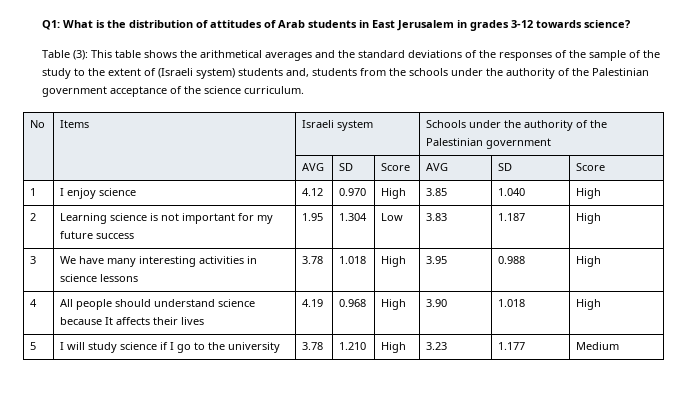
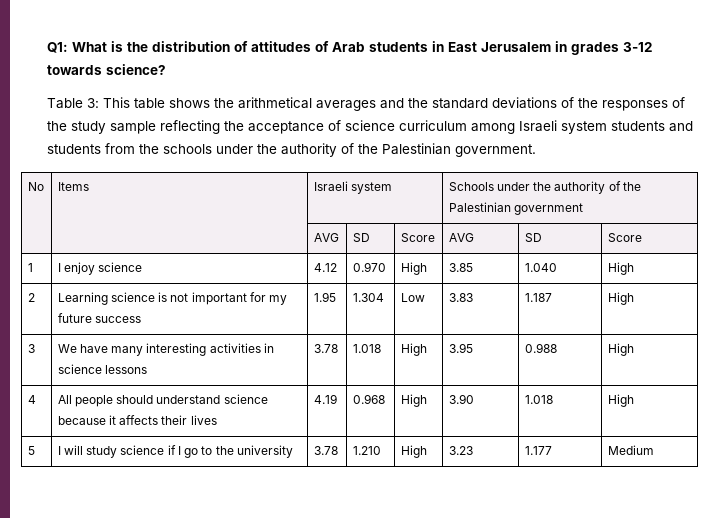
- Table (3): This table shows the arithmetical averages and the standard deviations of the responses of the sample of the study to the extent of (Israeli system) students and, students from the schools under the authority of the Palestinian government acceptance of the science curriculum.
+ Table 3: This table shows the arithmetical averages and the standard deviations of the responses of the study sample reflecting the acceptance of science curriculum among Israeli system students and students from the schools under the authority of the Palestinian government.
- 4 | All people should understand science because It affects their lives | 4.19 | 0.968 | High | 3.90 | 1.018 | High
+ 4 | All people should understand science because it affects their lives | 4.19 | 0.968 | High | 3.90 | 1.018 | High

